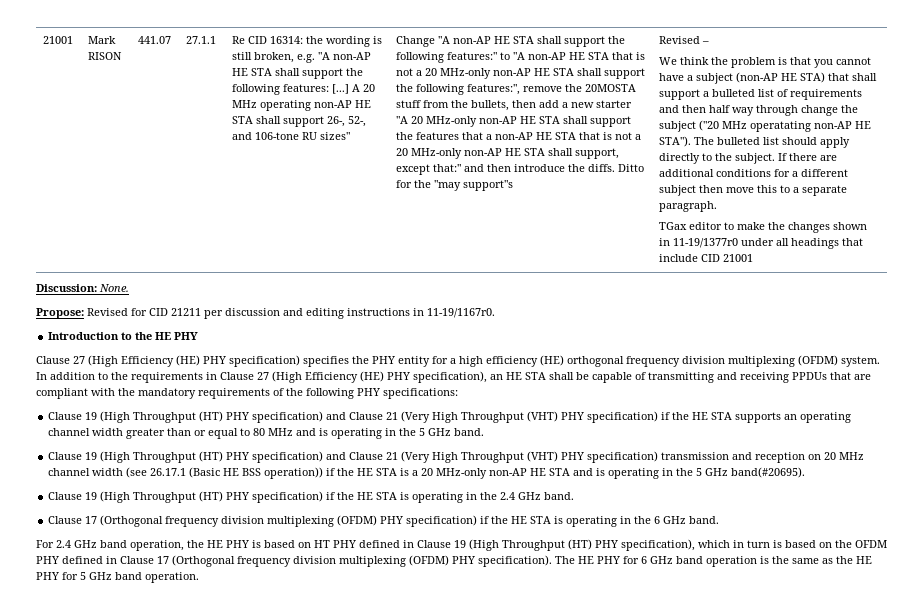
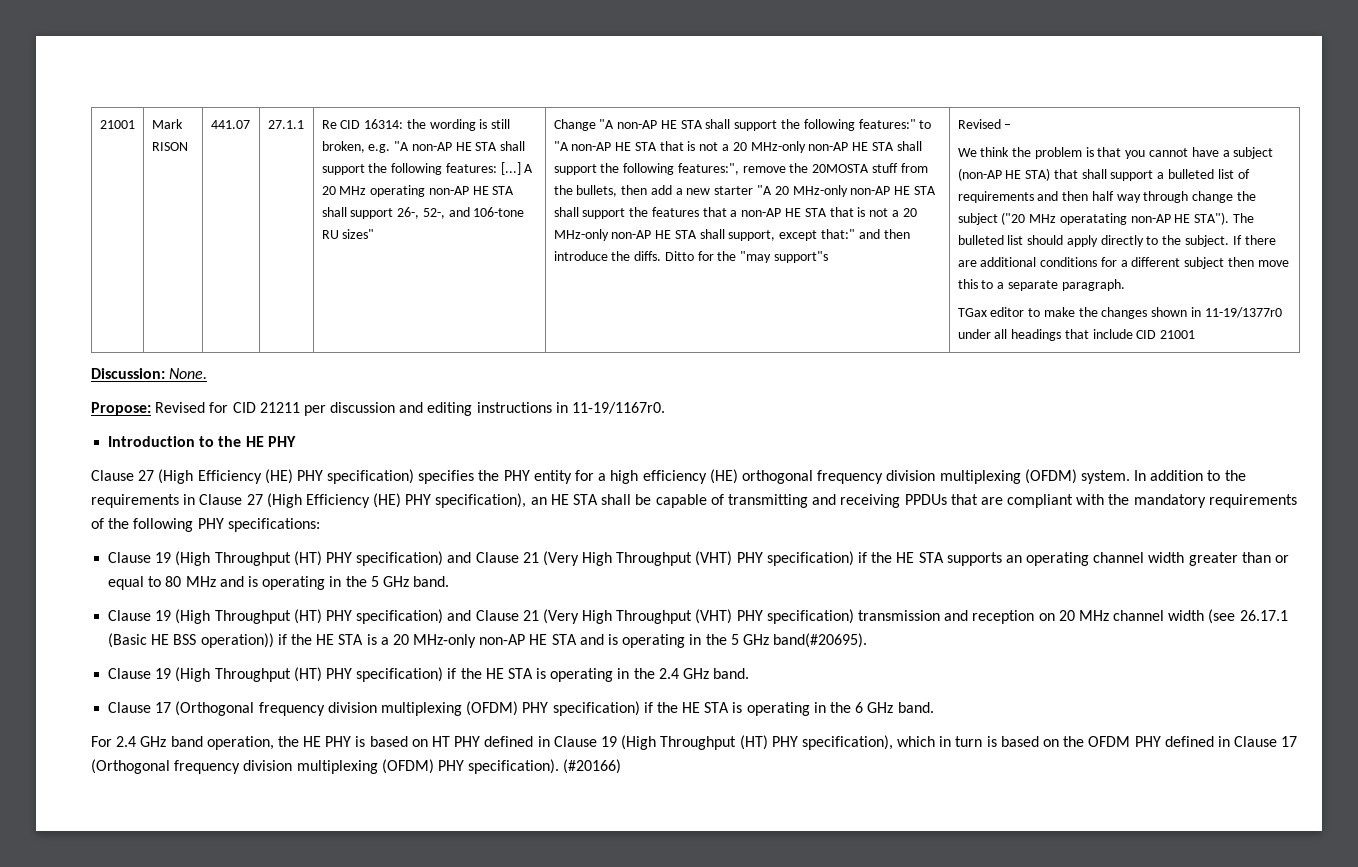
- The HE PHY for 6 GHz band operation is the same as the HE PHY for 5 GHz band operation.
+ (#20166)

